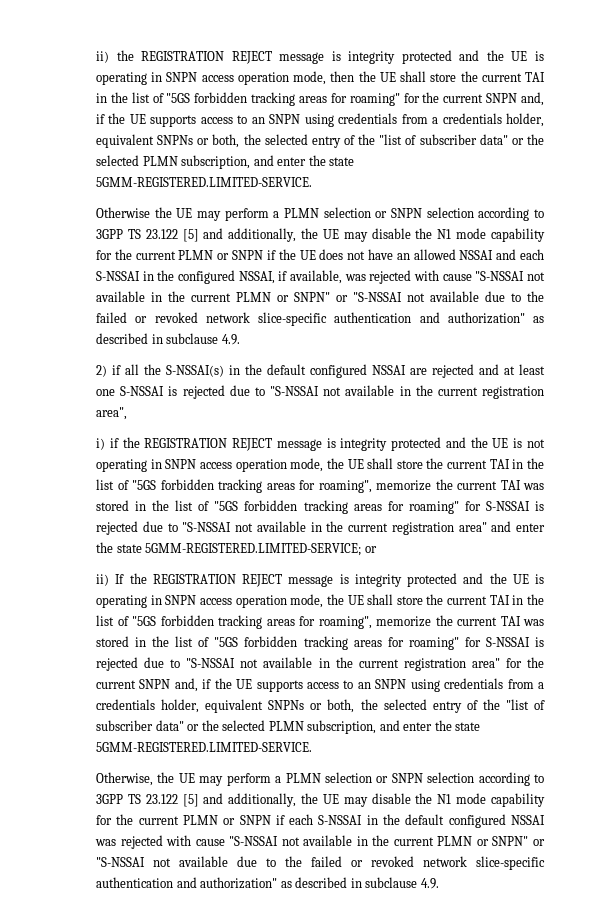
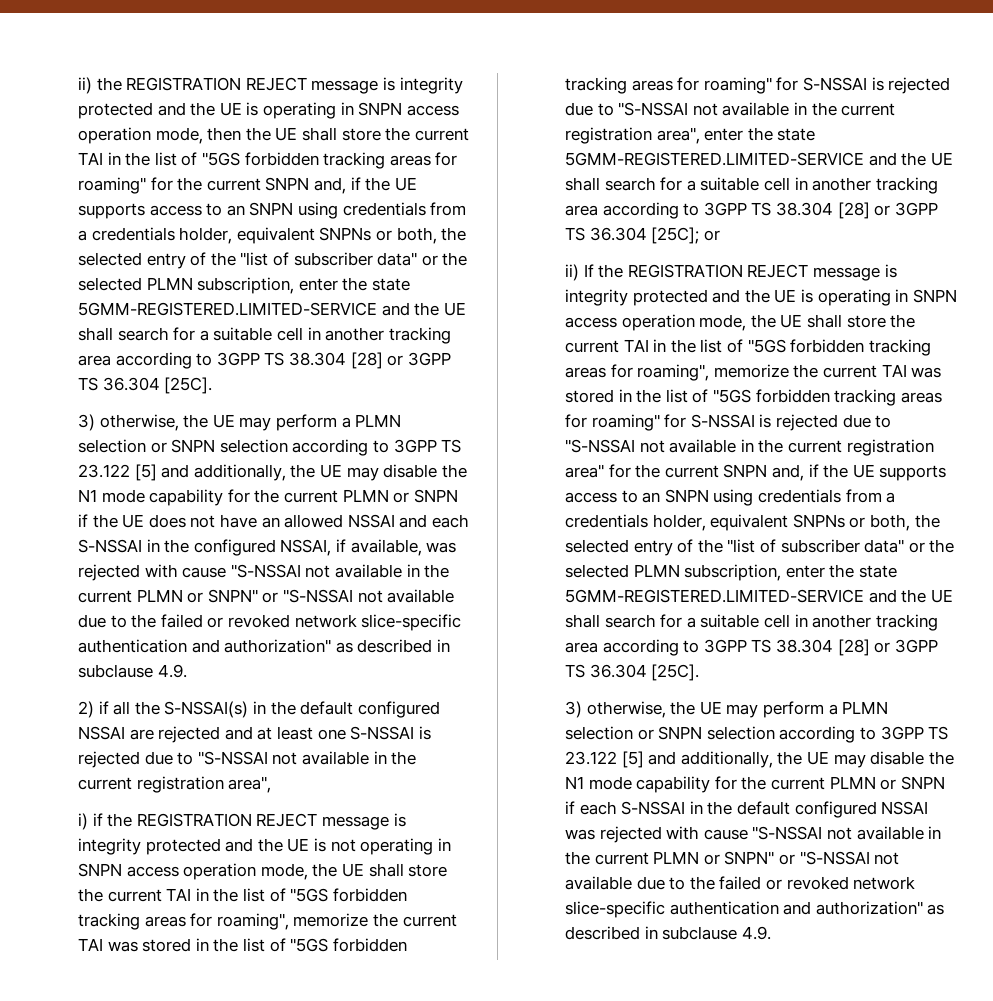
- ii) the REGISTRATION REJECT message is integrity protected and the UE is operating in SNPN access operation mode, then the UE shall store the current TAI in the list of "5GS forbidden tracking areas for roaming" for the current SNPN and, if the UE supports access to an SNPN using credentials from a credentials holder, equivalent SNPNs or both, the selected entry of the "list of subscriber data" or the selected PLMN subscription, and enter the state 5GMM-REGISTERED.LIMITED-SERVICE.
- Otherwise the UE may perform a PLMN selection or SNPN selection according to 3GPP TS 23.122 [5] and additionally, the UE may disable the N1 mode capability for the current PLMN or SNPN if the UE does not have an allowed NSSAI and each S-NSSAI in the configured NSSAI, if available, was rejected with cause "S-NSSAI not available in the current PLMN or SNPN" or "S-NSSAI not available due to the failed or revoked network slice-specific authentication and authorization" as described in subclause 4.9.
+ ii) the REGISTRATION REJECT message is integrity protected and the UE is operating in SNPN access operation mode, then the UE shall store the current TAI in the list of "5GS forbidden tracking areas for roaming" for the current SNPN and, if the UE supports access to an SNPN using credentials from a credentials holder, equivalent SNPNs or both, the selected entry of the "list of subscriber data" or the selected PLMN subscription, enter the state 5GMM-REGISTERED.LIMITED-SERVICE and the UE shall search for a suitable cell in another tracking area according to 3GPP TS 38.304 [28] or 3GPP TS 36.304 [25C].
+ 3) otherwise, the UE may perform a PLMN selection or SNPN selection according to 3GPP TS 23.122 [5] and additionally, the UE may disable the N1 mode capability for the current PLMN or SNPN if the UE does not have an allowed NSSAI and each S-NSSAI in the configured NSSAI, if available, was rejected with cause "S-NSSAI not available in the current PLMN or SNPN" or "S-NSSAI not available due to the failed or revoked network slice-specific authentication and authorization" as described in subclause 4.9.
- i) if the REGISTRATION REJECT message is integrity protected and the UE is not operating in SNPN access operation mode, the UE shall store the current TAI in the list of "5GS forbidden tracking areas for roaming", memorize the current TAI was stored in the list of "5GS forbidden tracking areas for roaming" for S-NSSAI is rejected due to "S-NSSAI not available in the current registration area" and enter the state 5GMM-REGISTERED.LIMITED-SERVICE;
+ i) if the REGISTRATION REJECT message is integrity protected and the UE is not operating in SNPN access operation mode, the UE shall store the current TAI in the list of "5GS forbidden tracking areas for roaming", memorize the current TAI was stored in the list of "5GS forbidden tracking areas for roaming" for S-NSSAI is rejected due to "S-NSSAI not available in the current registration area", enter the state 5GMM-REGISTERED.LIMITED-SERVICE and the UE shall search for a suitable cell in another tracking area according to 3GPP TS 38.304 [28] or 3GPP TS 36.304 [25C];
- ii) If the REGISTRATION REJECT message is integrity protected and the UE is operating in SNPN access operation mode, the UE shall store the current TAI in the list of "5GS forbidden tracking areas for roaming", memorize the current TAI was stored in the list of "5GS forbidden tracking areas for roaming" for S-NSSAI is rejected due to "S-NSSAI not available in the current registration area" for the current SNPN and, if the UE supports access to an SNPN using credentials from a credentials holder, equivalent SNPNs or both, the selected entry of the "list of subscriber data" or the selected PLMN subscription, and enter the state 5GMM-REGISTERED.LIMITED-SERVICE.
- Otherwise, the UE may perform a PLMN selection or SNPN selection according to 3GPP TS 23.122 [5] and additionally, the UE may disable the N1 mode capability for the current PLMN or SNPN if each S-NSSAI in the default configured NSSAI was rejected with cause "S-NSSAI not available in the current PLMN or SNPN" or "S-NSSAI not available due to the failed or revoked network slice-specific authentication and authorization" as described in subclause 4.9.
+ ii) If the REGISTRATION REJECT message is integrity protected and the UE is operating in SNPN access operation mode, the UE shall store the current TAI in the list of "5GS forbidden tracking areas for roaming", memorize the current TAI was stored in the list of "5GS forbidden tracking areas for roaming" for S-NSSAI is rejected due to "S-NSSAI not available in the current registration area" for the current SNPN and, if the UE supports access to an SNPN using credentials from a credentials holder, equivalent SNPNs or both, the selected entry of the "list of subscriber data" or the selected PLMN subscription, enter the state 5GMM-REGISTERED.LIMITED-SERVICE and the UE shall search for a suitable cell in another tracking area according to 3GPP TS 38.304 [28] or 3GPP TS 36.304 [25C].
+ 3) otherwise, the UE may perform a PLMN selection or SNPN selection according to 3GPP TS 23.122 [5] and additionally, the UE may disable the N1 mode capability for the current PLMN or SNPN if each S-NSSAI in the default configured NSSAI was rejected with cause "S-NSSAI not available in the current PLMN or SNPN" or "S-NSSAI not available due to the failed or revoked network slice-specific authentication and authorization" as described in subclause 4.9.

